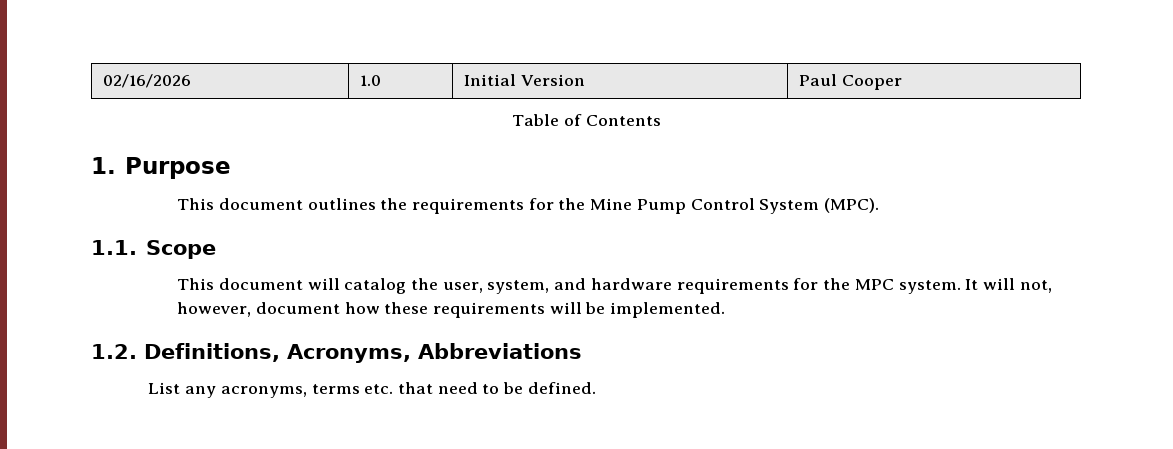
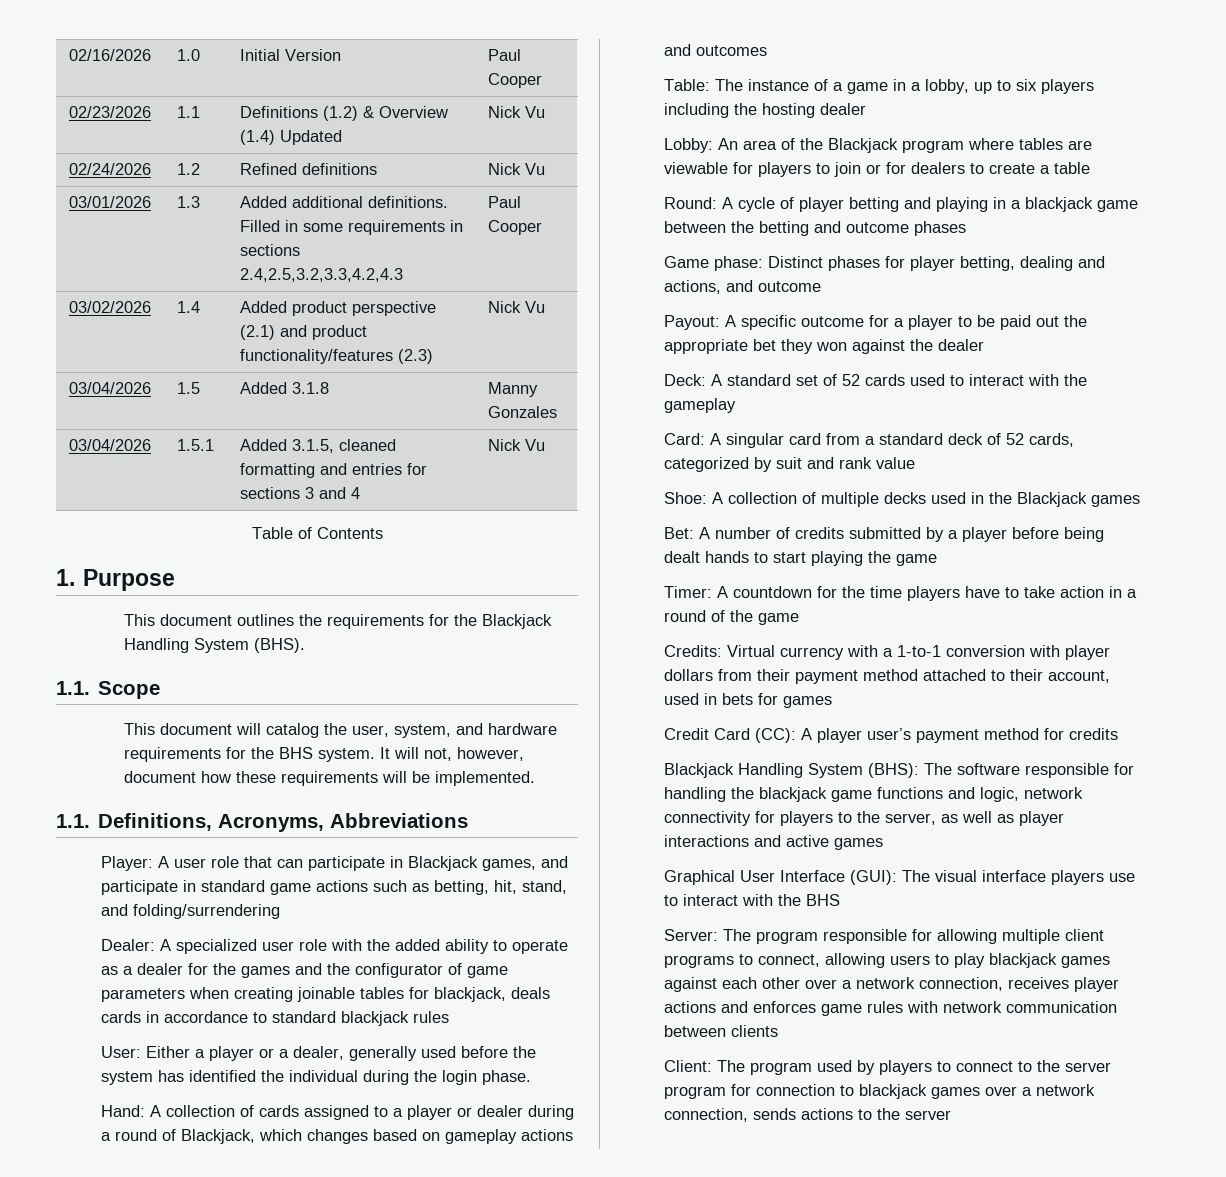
+ 02/23/2026 | 1.1 | Definitions (1.2) & Overview (1.4) Updated | Nick Vu
+ 02/24/2026 | 1.2 | Refined definitions | Nick Vu
+ 03/01/2026 | 1.3 | Added additional definitions. Filled in some requirements in sections 2.4,2.5,3.2,3.3,4.2,4.3 | Paul Cooper
+ 03/02/2026 | 1.4 | Added product perspective (2.1) and product functionality/features (2.3) | Nick Vu
+ 03/04/2026 | 1.5 | Added 3.1.8 | Manny Gonzales
+ 03/04/2026 | 1.5.1 | Added 3.1.5, cleaned formatting and entries for sections 3 and 4 | Nick Vu
- This document outlines the requirements for the Mine Pump Control System (MPC).
+ This document outlines the requirements for the Blackjack Handling System (BHS).
- This document will catalog the user, system, and hardware requirements for the MPC system.
+ This document will catalog the user, system, and hardware requirements for the BHS system.
- 1.2. Definitions, Acronyms, Abbreviations
+ 1.1. Definitions, Acronyms, Abbreviations
- List any acronyms, terms etc. that need to be defined.
+ Player: A user role that can participate in Blackjack games, and participate in standard game actions such as betting, hit, stand, and folding/surrendering
+ Dealer: A specialized user role with the added ability to operate as a dealer for the games and the configurator of game parameters when creating joinable tables for blackjack, deals cards in accordance to standard blackjack rules
+ User: Either a player or a dealer, generally used before the system has identified the individual during the login phase.
+ Hand: A collection of cards assigned to a player or dealer during a round of Blackjack, which changes based on gameplay actions and outcomes
+ Table: The instance of a game in a lobby, up to six players including the hosting dealer
+ Lobby: An area of the Blackjack program where tables are viewable for players to join or for dealers to create a table
+ Round: A cycle of player betting and playing in a blackjack game between the betting and outcome phases
+ Game phase: Distinct phases for player betting, dealing and actions, and outcome
+ Payout: A specific outcome for a player to be paid out the appropriate bet they won against the dealer
+ Deck: A standard set of 52 cards used to interact with the gameplay
+ Card: A singular card from a standard deck of 52 cards, categorized by suit and rank value
+ Shoe: A collection of multiple decks used in the Blackjack games
+ Bet: A number of credits submitted by a player before being dealt hands to start playing the game
+ Timer: A countdown for the time players have to take action in a round of the game
+ Credits: Virtual currency with a 1-to-1 conversion with player dollars from their payment method attached to their account, used in bets for games
+ Credit Card (CC): A player user’s payment method for credits
+ Blackjack Handling System (BHS): The software responsible for handling the blackjack game functions and logic, network connectivity for players to the server, as well as player interactions and active games
+ Graphical User Interface (GUI): The visual interface players use to interact with the BHS
+ Server: The program responsible for allowing multiple client programs to connect, allowing users to play blackjack games against each other over a network connection, receives player actions and enforces game rules with network communication between clients
+ Client: The program used by players to connect to the server program for connection to blackjack games over a network connection, sends actions to the server

